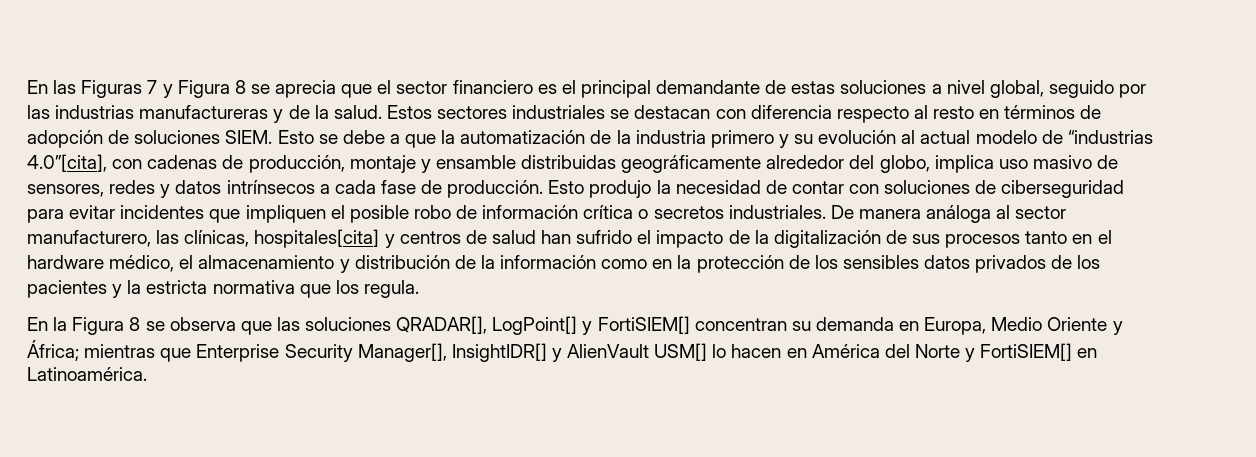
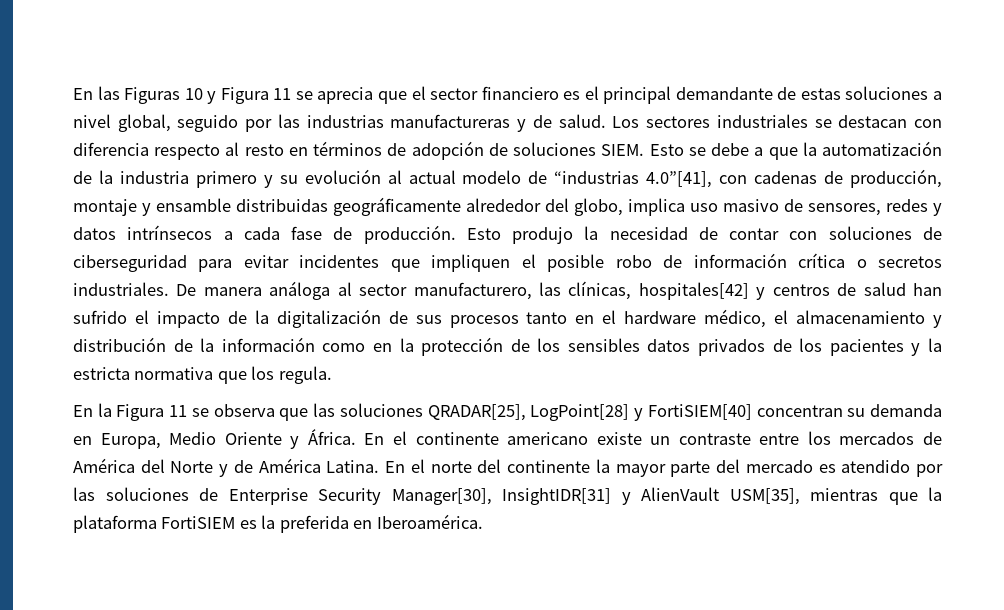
- En las Figuras 7 y Figura 8 se aprecia que el sector financiero es el principal demandante de estas soluciones a nivel global, seguido por las industrias manufactureras y de la salud. Estos sectores industriales se destacan con diferencia respecto al resto en términos de adopción de soluciones SIEM.
+ En las Figuras 10 y Figura 11 se aprecia que el sector financiero es el principal demandante de estas soluciones a nivel global, seguido por las industrias manufactureras y de salud. Los sectores industriales se destacan con diferencia respecto al resto en términos de adopción de soluciones SIEM.
- Esto se debe a que la automatización de la industria primero y su evolución al actual modelo de “industrias 4.0”[cita], con cadenas de producción, montaje y ensamble distribuidas geográficamente alrededor del globo, implica uso masivo de sensores, redes y datos intrínsecos a cada fase de producción.
+ Esto se debe a que la automatización de la industria primero y su evolución al actual modelo de “industrias 4.0”[41], con cadenas de producción, montaje y ensamble distribuidas geográficamente alrededor del globo, implica uso masivo de sensores, redes y datos intrínsecos a cada fase de producción.
- De manera análoga al sector manufacturero, las clínicas, hospitales[cita] y centros de salud han sufrido el impacto de la digitalización de sus procesos tanto en el hardware médico, el almacenamiento y distribución de la información como en la protección de los sensibles datos privados de los pacientes y la estricta normativa que los regula.
+ De manera análoga al sector manufacturero, las clínicas, hospitales[42] y centros de salud han sufrido el impacto de la digitalización de sus procesos tanto en el hardware médico, el almacenamiento y distribución de la información como en la protección de los sensibles datos privados de los pacientes y la estricta normativa que los regula.
- En la Figura 8 se observa que las soluciones QRADAR[], LogPoint[] y FortiSIEM[] concentran su demanda en Europa, Medio Oriente y África; mientras que Enterprise Security Manager[], InsightIDR[] y AlienVault USM[] lo hacen en América del Norte y FortiSIEM[] en Latinoamérica.
+ En la Figura 11 se observa que las soluciones QRADAR[25], LogPoint[28] y FortiSIEM[40] concentran su demanda en Europa, Medio Oriente y África. En el continente americano existe un contraste entre los mercados de América del Norte y de América Latina. En el norte del continente la mayor parte del mercado es atendido por las soluciones de Enterprise Security Manager[30], InsightIDR[31] y AlienVault USM[35], mientras que la plataforma FortiSIEM es la preferida en Iberoamérica.

